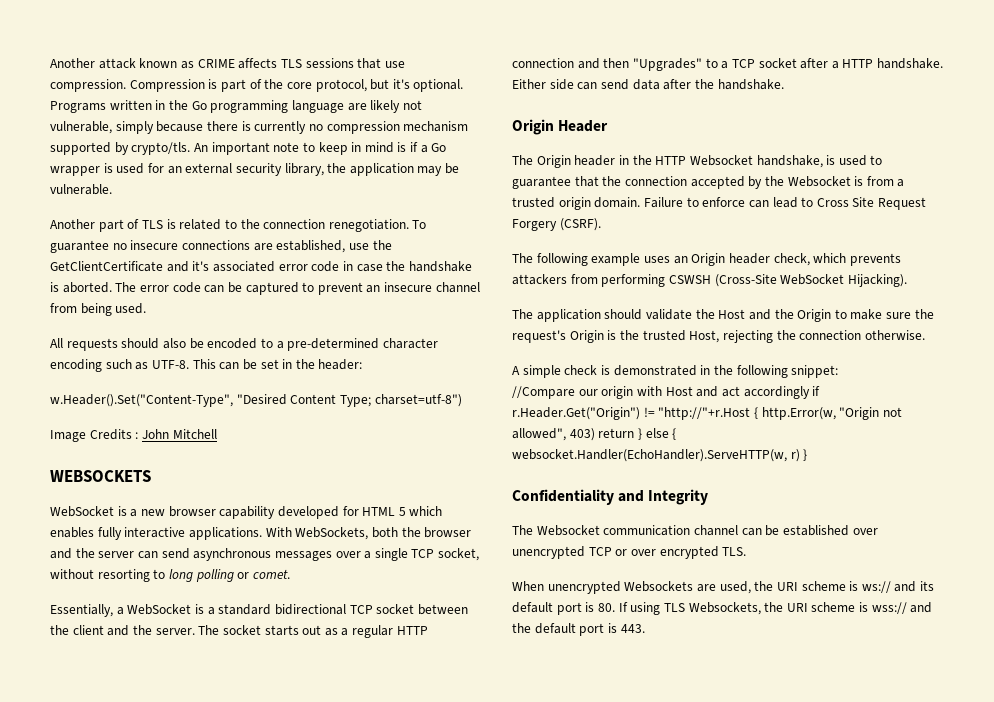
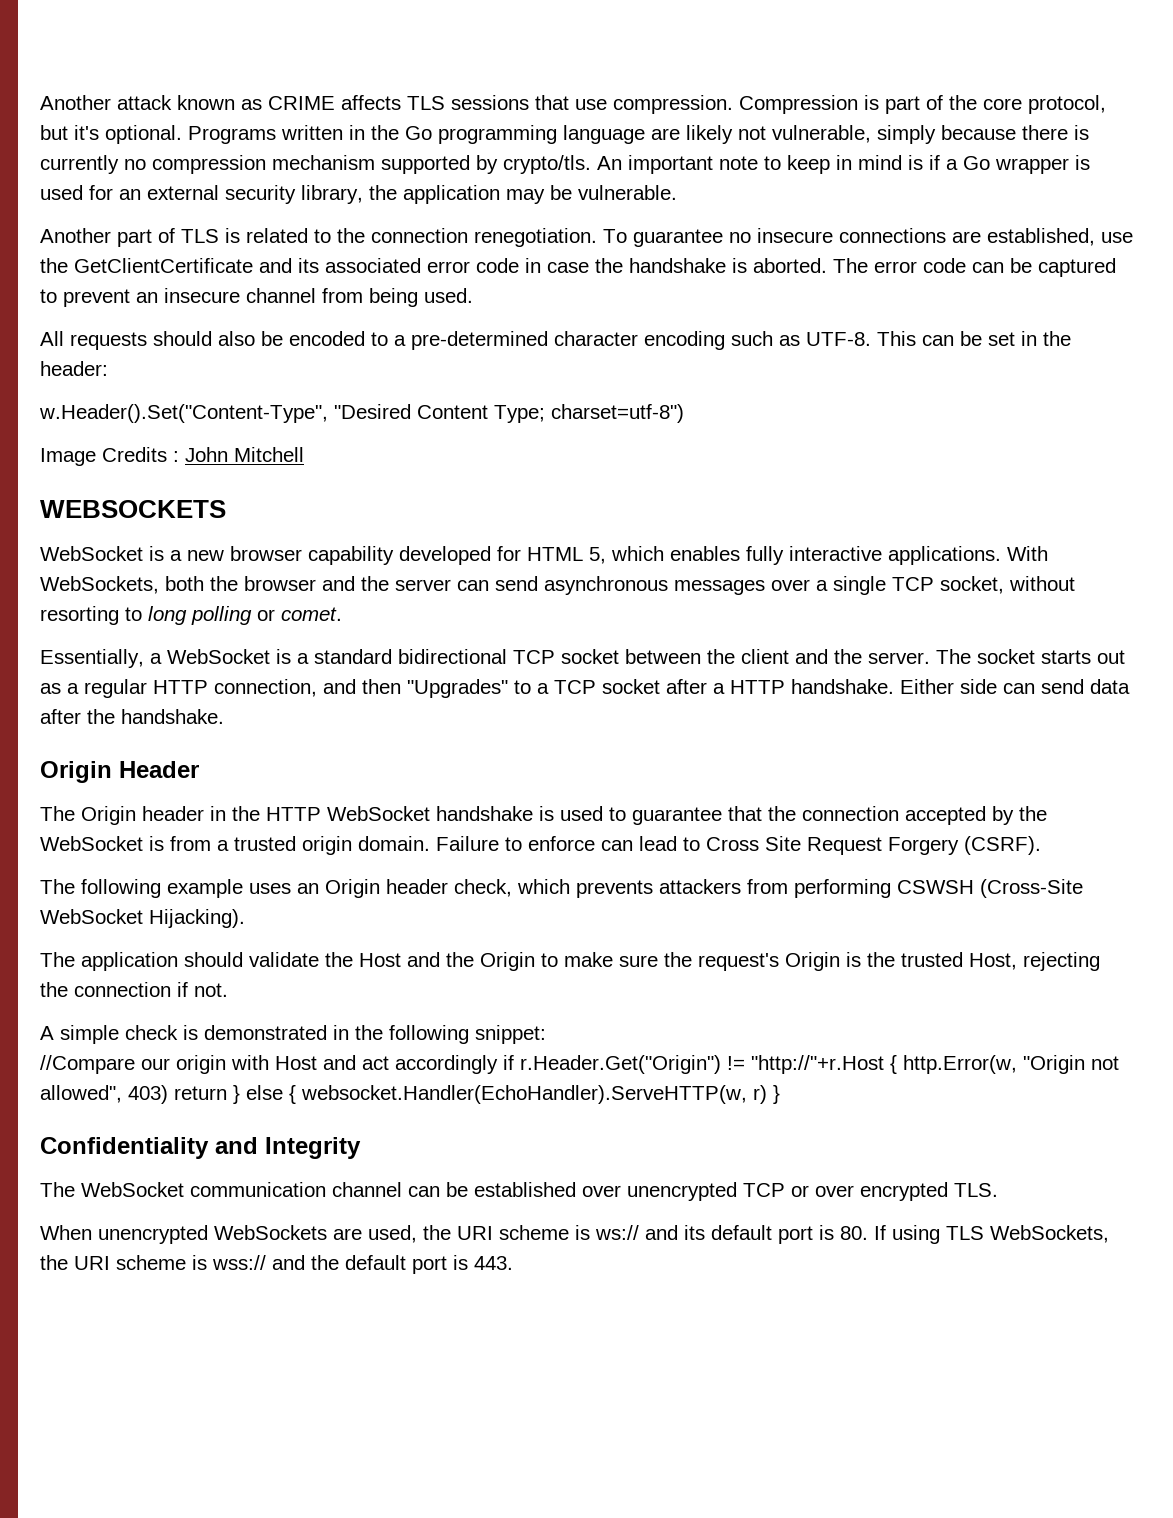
- To guarantee no insecure connections are established, use the GetClientCertificate and it's associated error code in case the handshake is aborted.
+ To guarantee no insecure connections are established, use the GetClientCertificate and its associated error code in case the handshake is aborted.
- WebSocket is a new browser capability developed for HTML 5 which enables fully interactive applications.
+ WebSocket is a new browser capability developed for HTML 5, which enables fully interactive applications.
- The socket starts out as a regular HTTP connection and then "Upgrades" to a TCP socket after a HTTP handshake.
+ The socket starts out as a regular HTTP connection, and then "Upgrades" to a TCP socket after a HTTP handshake.
- The Origin header in the HTTP Websocket handshake, is used to guarantee that the connection accepted by the Websocket is from a trusted origin domain.
+ The Origin header in the HTTP WebSocket handshake is used to guarantee that the connection accepted by the WebSocket is from a trusted origin domain.
- The application should validate the Host and the Origin to make sure the request's Origin is the trusted Host, rejecting the connection otherwise.
+ The application should validate the Host and the Origin to make sure the request's Origin is the trusted Host, rejecting the connection if not.
- The Websocket communication channel can be established over unencrypted TCP or over encrypted TLS.
+ The WebSocket communication channel can be established over unencrypted TCP or over encrypted TLS.
- When unencrypted Websockets are used, the URI scheme is ws:// and its default port is 80. If using TLS Websockets, the URI scheme is wss:// and the default port is 443.
+ When unencrypted WebSockets are used, the URI scheme is ws:// and its default port is 80. If using TLS WebSockets, the URI scheme is wss:// and the default port is 443.

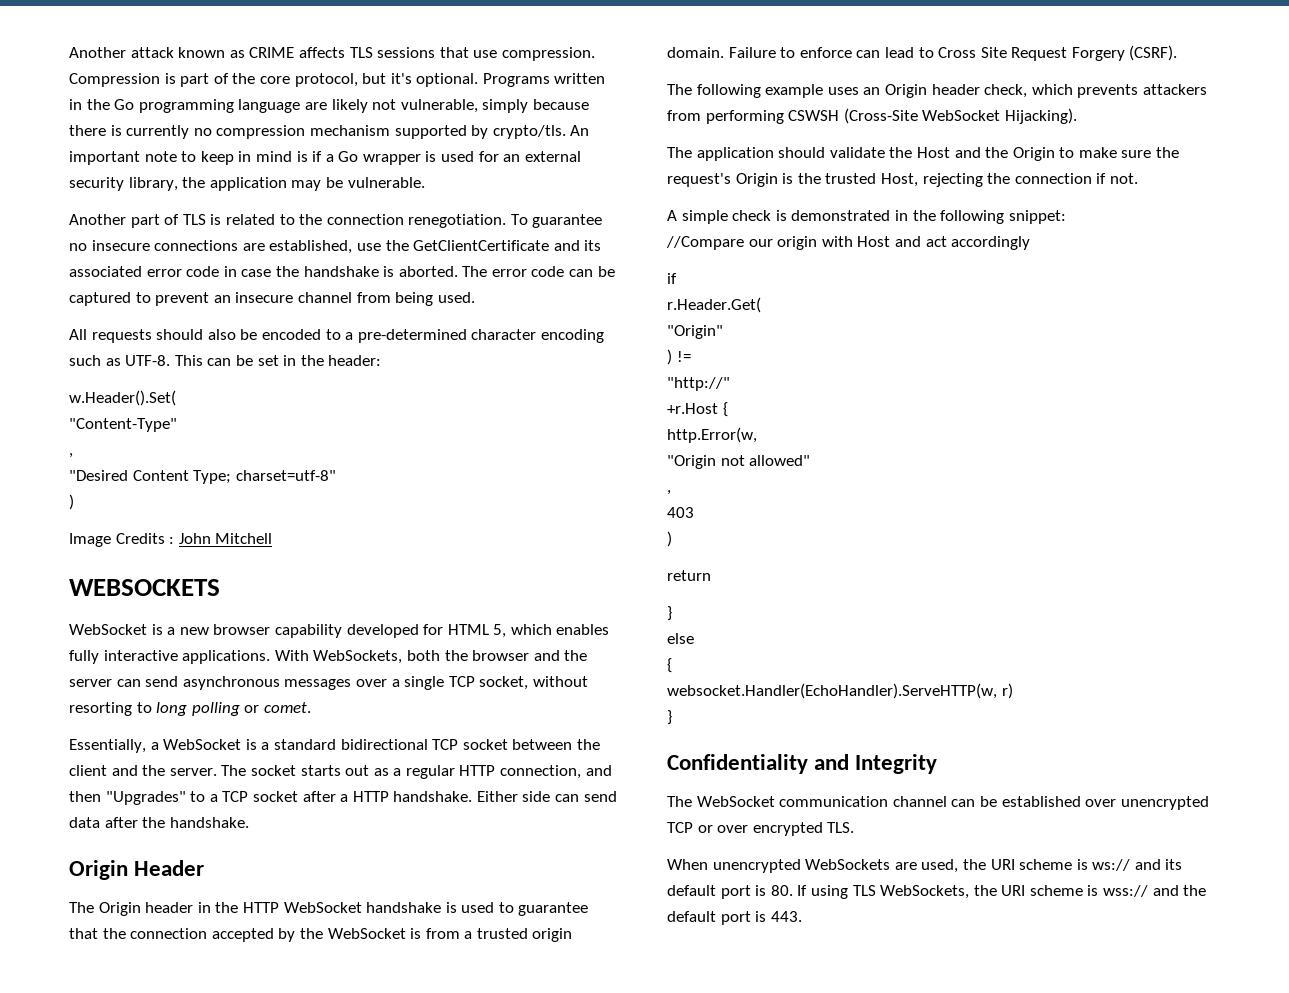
- w.Header().Set("Content-Type", "Desired Content Type; charset=utf-8")
+ w.Header().Set(
+ "Content-Type"
+ ,
+ "Desired Content Type; charset=utf-8"
+ )
- //Compare our origin with Host and act accordingly if r.Header.Get("Origin") != "http://"+r.Host { http.Error(w, "Origin not allowed", 403) return } else { websocket.Handler(EchoHandler).ServeHTTP(w, r) }
+ //Compare our origin with Host and act accordingly
+ if
+ r.Header.Get(
+ "Origin"
+ ) !=
+ "http://"
+ +r.Host {
+ http.Error(w,
+ "Origin not allowed"
+ ,
+ 403
+ )
+ return
+ }
+ else
+ {
+ websocket.Handler(EchoHandler).ServeHTTP(w, r)
+ }

